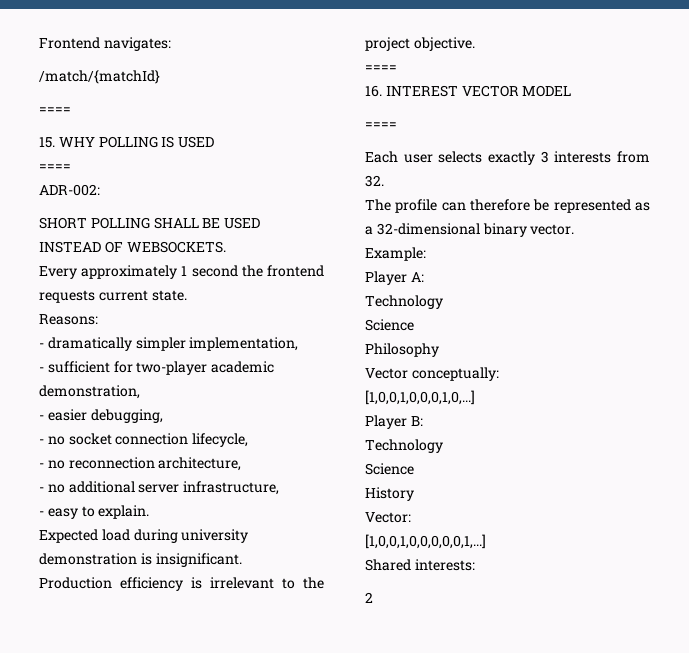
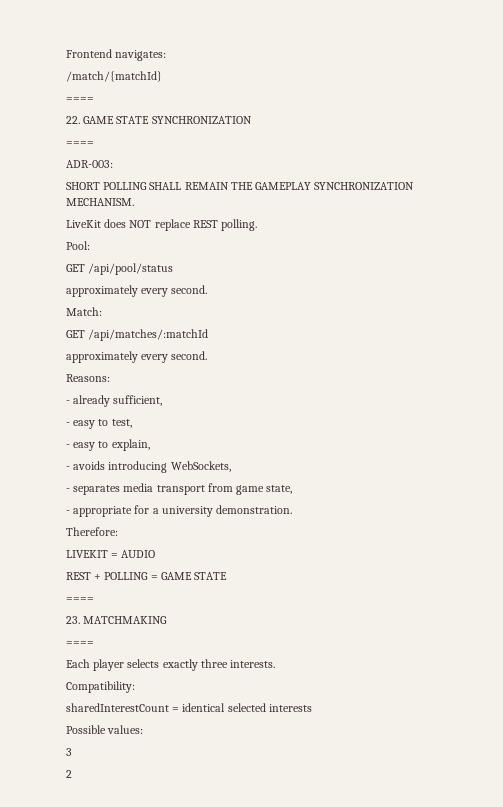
- 15. WHY POLLING IS USED
+ 22. GAME STATE SYNCHRONIZATION
  ====
- ADR-002:
+ ADR-003:
- SHORT POLLING SHALL BE USED INSTEAD OF WEBSOCKETS.
- Every approximately 1 second the frontend requests current state.
+ SHORT POLLING SHALL REMAIN THE GAMEPLAY SYNCHRONIZATION MECHANISM.
+ LiveKit does NOT replace REST polling.
+ Pool:
+ GET /api/pool/status
+ approximately every second.
+ Match:
+ GET /api/matches/:matchId
+ approximately every second.
  Reasons:
- - dramatically simpler implementation,
- - sufficient for two-player academic demonstration,
- - easier debugging,
- - no socket connection lifecycle,
- - no reconnection architecture,
- - no additional server infrastructure,
- - easy to explain.
- Expected load during university demonstration is insignificant.
- Production efficiency is irrelevant to the project objective.
+ - already sufficient,
+ - easy to test,
+ - easy to explain,
+ - avoids introducing WebSockets,
+ - separates media transport from game state,
+ - appropriate for a university demonstration.
+ Therefore:
+ LIVEKIT = AUDIO
+ REST + POLLING = GAME STATE
  ====
- 16. INTEREST VECTOR MODEL
+ 23. MATCHMAKING
- Each user selects exactly 3 interests from 32.
- The profile can therefore be represented as a 32-dimensional binary vector.
- Example:
- Player A:
- Technology
- Science
- Philosophy
- Vector conceptually:
- [1,0,0,1,0,0,0,1,0,...]
- Player B:
- Technology
- Science
- History
- Vector:
- [1,0,0,1,0,0,0,0,0,1,...]
- Shared interests:
+ Each player selects exactly three interests.
+ Compatibility:
+ sharedInterestCount = identical selected interests
+ Possible values:
+ 3

